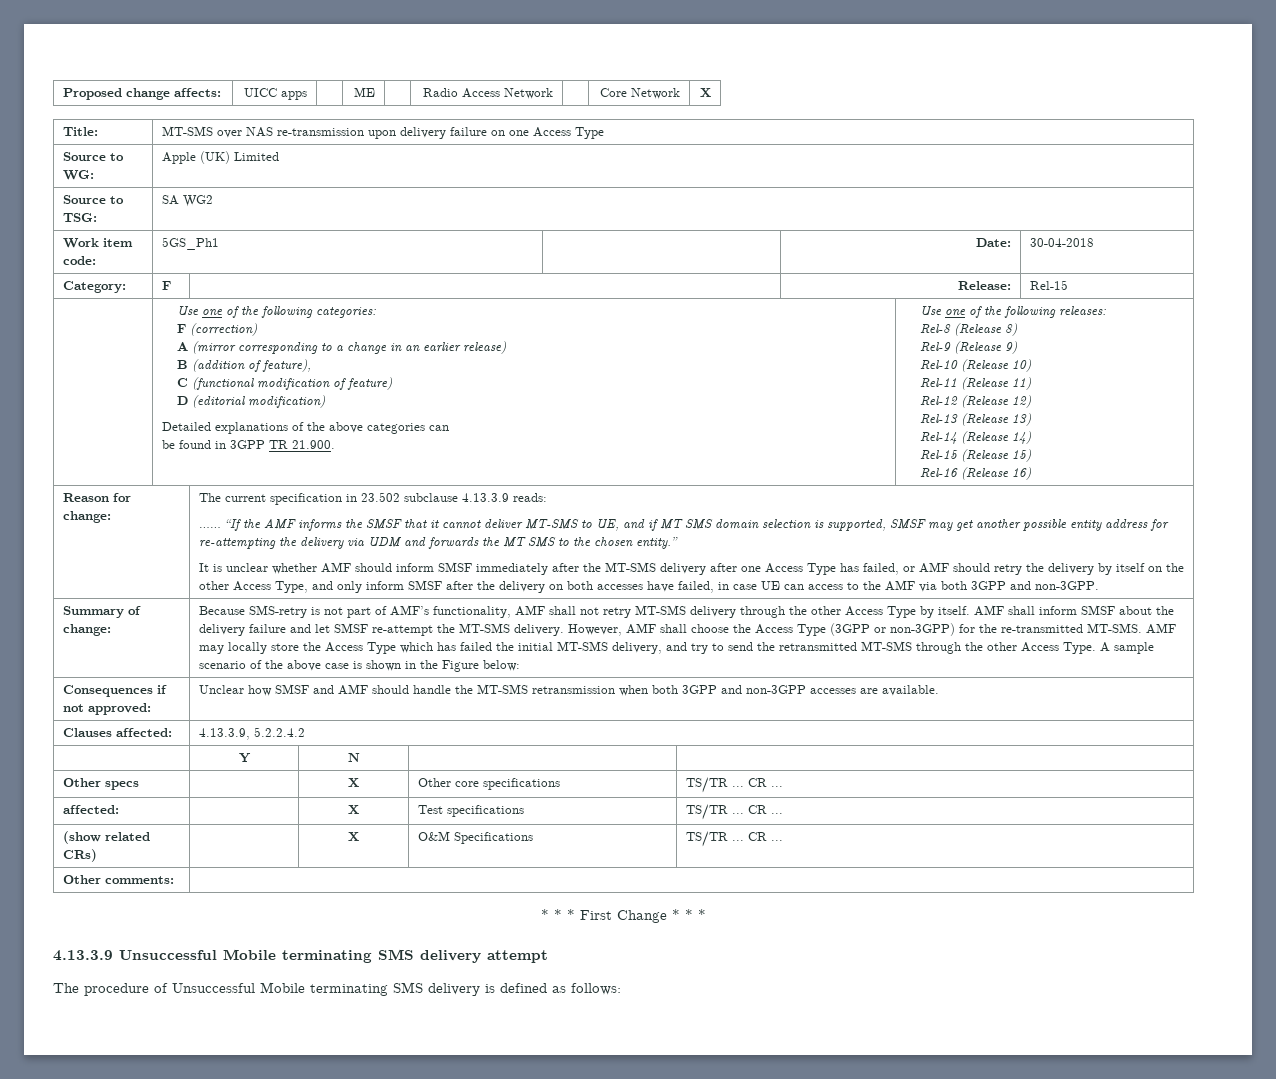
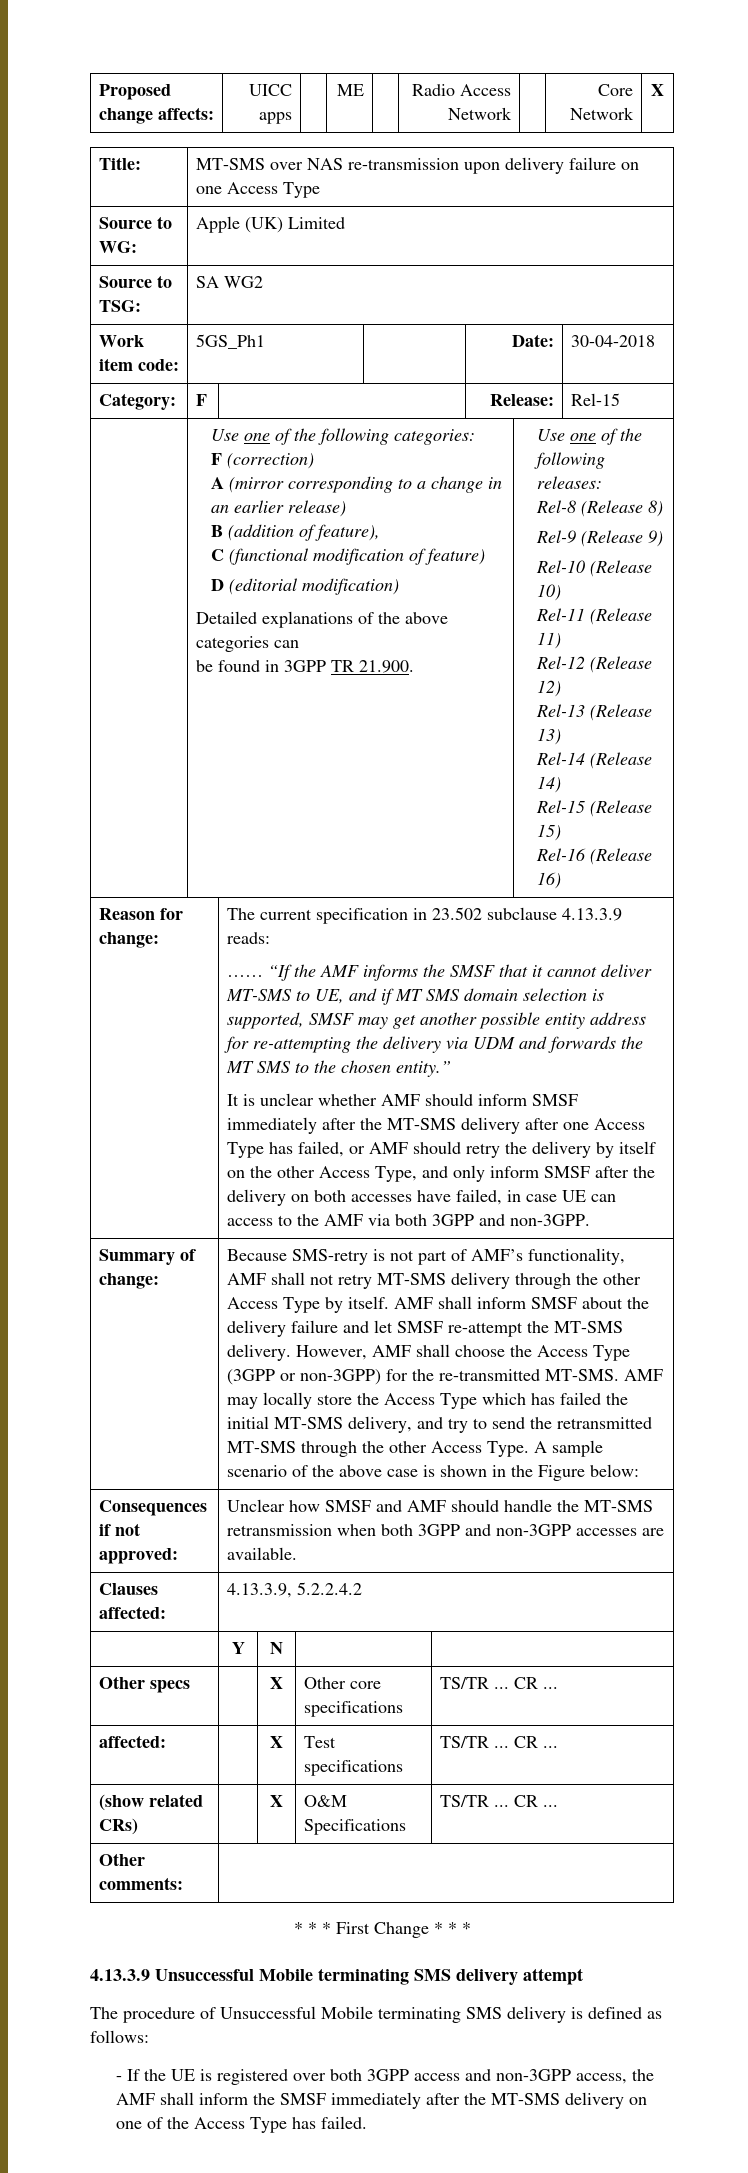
+ - If the UE is registered over both 3GPP access and non-3GPP access, the AMF shall inform the SMSF immediately after the MT-SMS delivery on one of the Access Type has failed.

